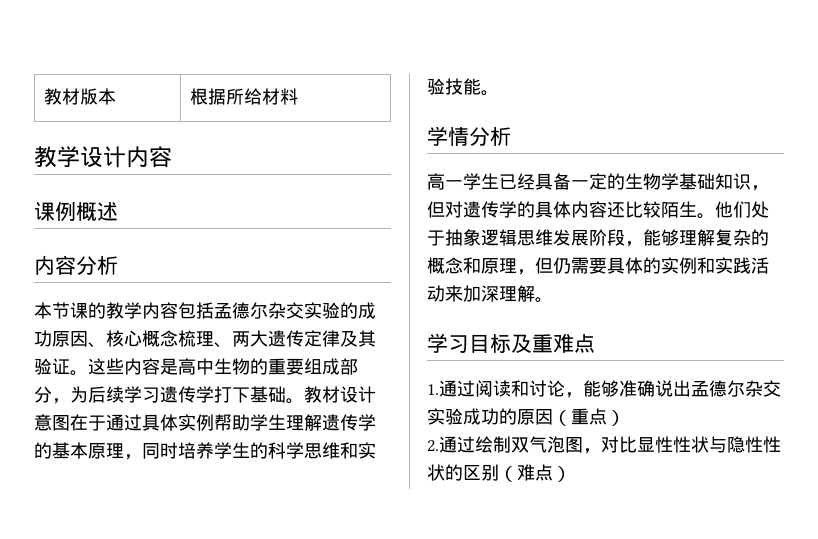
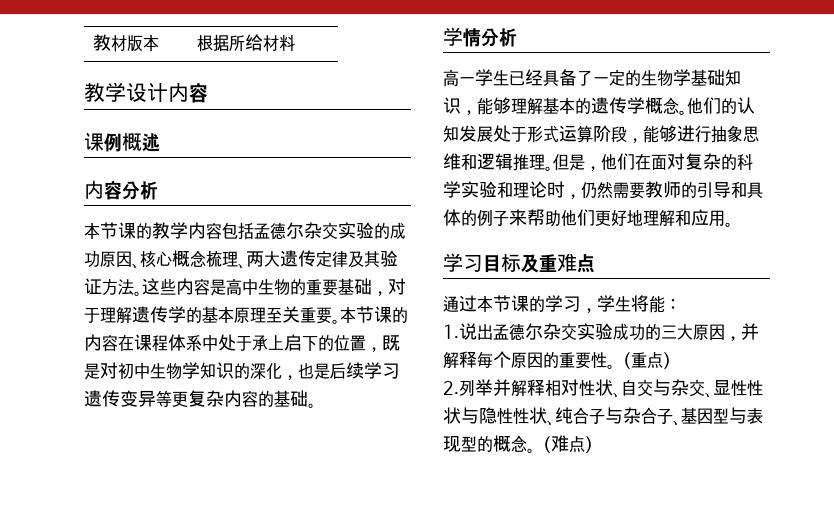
- 本节课的教学内容包括孟德尔杂交实验的成功原因、核心概念梳理、两大遗传定律及其验证。
+ 本节课的教学内容包括孟德尔杂交实验的成功原因、核心概念梳理、两大遗传定律及其验证方法。
- 这些内容是高中生物的重要组成部分，为后续学习遗传学打下基础。教材设计意图在于通过具体实例帮助学生理解遗传学的基本原理，同时培养学生的科学思维和实验技能。
+ 这些内容是高中生物的重要基础，对于理解遗传学的基本原理至关重要。本节课的内容在课程体系中处于承上启下的位置，既是对初中生物学知识的深化，也是后续学习遗传变异等更复杂内容的基础。
- 高一学生已经具备一定的生物学基础知识，但对遗传学的具体内容还比较陌生。他们处于抽象逻辑思维发展阶段，能够理解复杂的概念和原理，但仍需要具体的实例和实践活动来加深理解。
+ 高一学生已经具备了一定的生物学基础知识，能够理解基本的遗传学概念。他们的认知发展处于形式运算阶段，能够进行抽象思维和逻辑推理。但是，他们在面对复杂的科学实验和理论时，仍然需要教师的引导和具体的例子来帮助他们更好地理解和应用。
- 1.通过阅读和讨论，能够准确说出孟德尔杂交实验成功的原因（重点）
- 2.通过绘制双气泡图，对比显性性状与隐性性状的区别（难点）
+ 通过本节课的学习，学生将能：
+ 1.说出孟德尔杂交实验成功的三大原因，并解释每个原因的重要性。（重点）
+ 2.列举并解释相对性状、自交与杂交、显性性状与隐性性状、纯合子与杂合子、基因型与表现型的概念。（难点）

